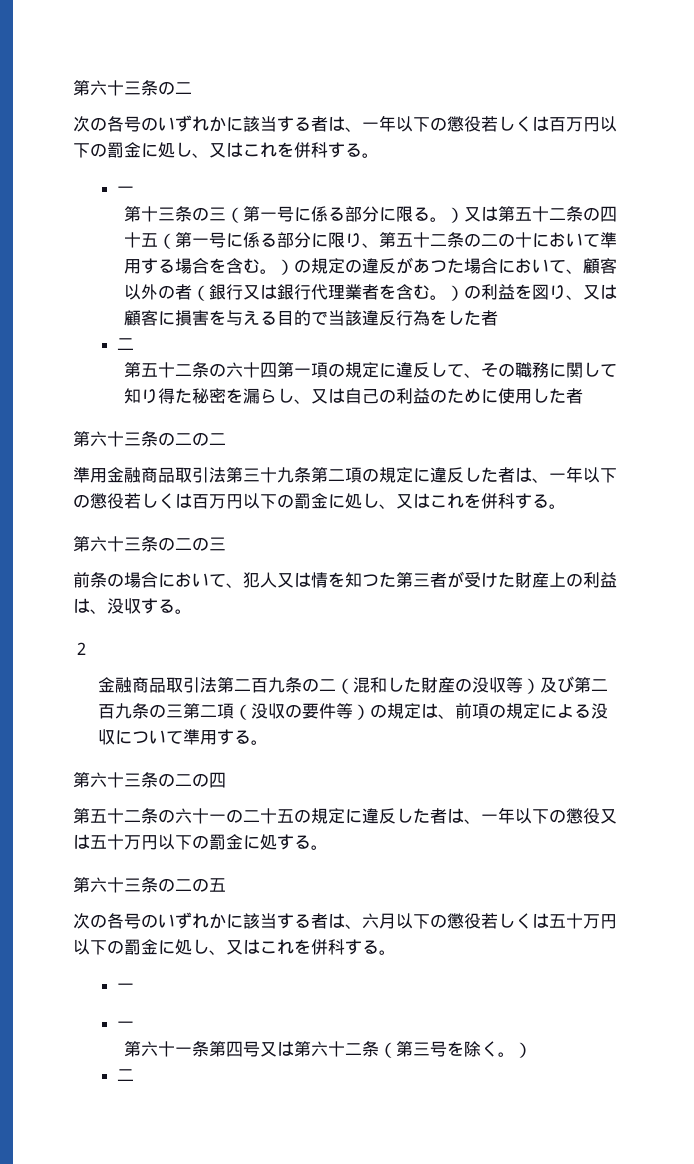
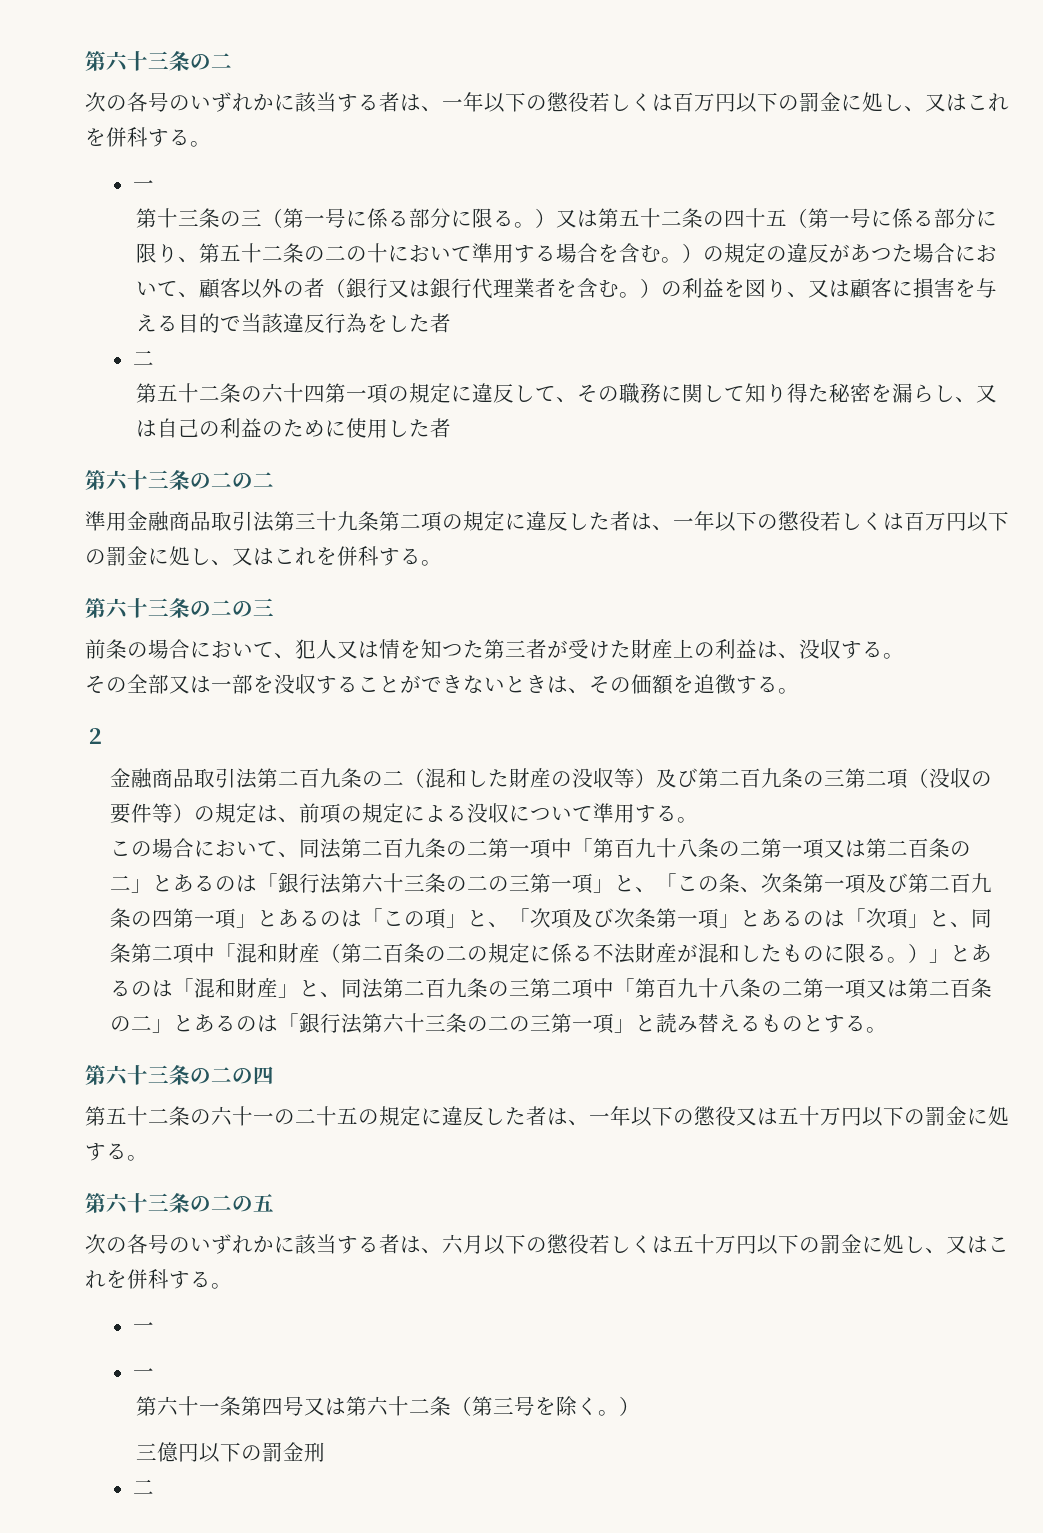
+ その全部又は一部を没収することができないときは、その価額を追徴する。
+ この場合において、同法第二百九条の二第一項中「第百九十八条の二第一項又は第二百条の二」とあるのは「銀行法第六十三条の二の三第一項」と、「この条、次条第一項及び第二百九条の四第一項」とあるのは「この項」と、「次項及び次条第一項」とあるのは「次項」と、同条第二項中「混和財産（第二百条の二の規定に係る不法財産が混和したものに限る。）」とあるのは「混和財産」と、同法第二百九条の三第二項中「第百九十八条の二第一項又は第二百条の二」とあるのは「銀行法第六十三条の二の三第一項」と読み替えるものとする。
+ 三億円以下の罰金刑

